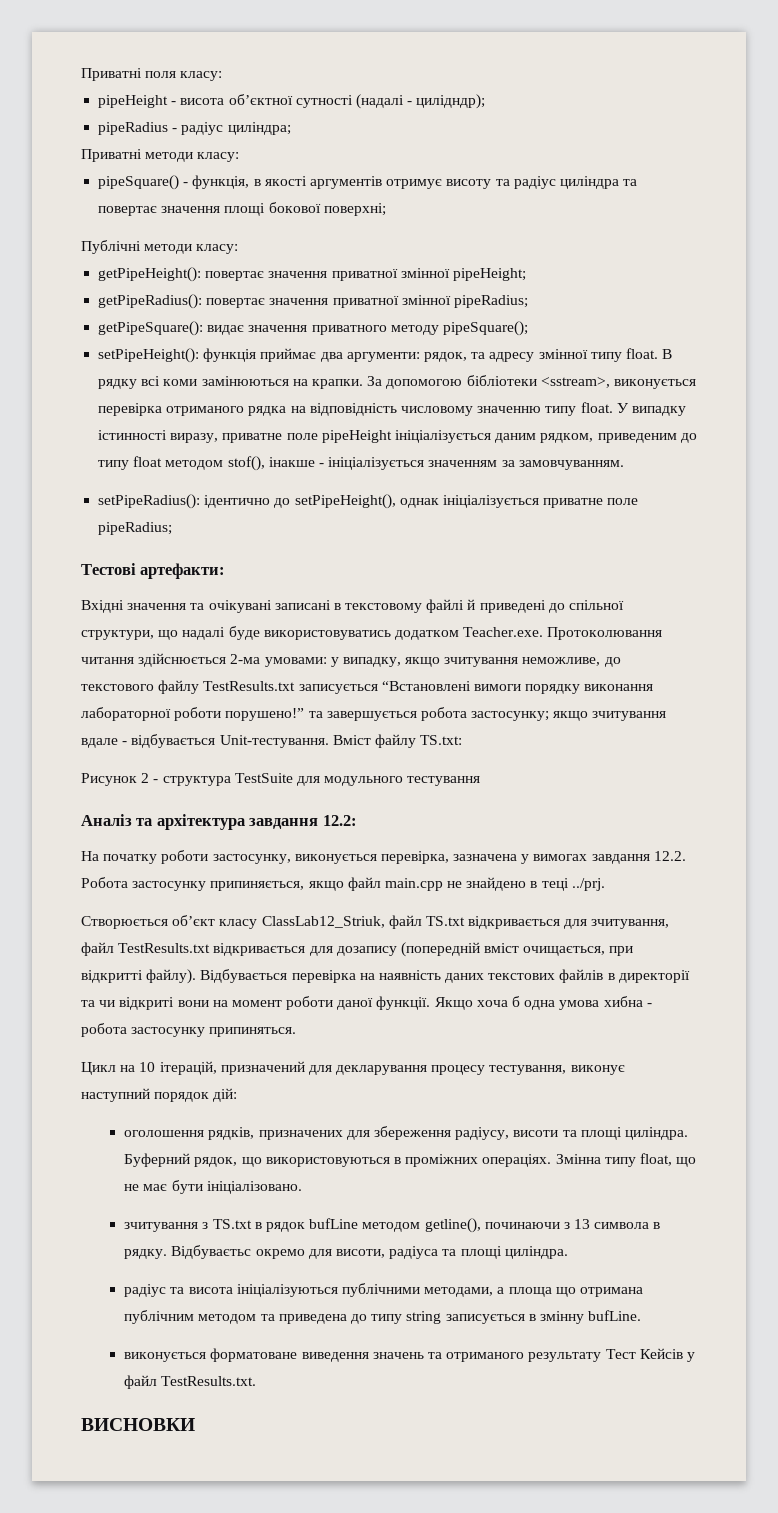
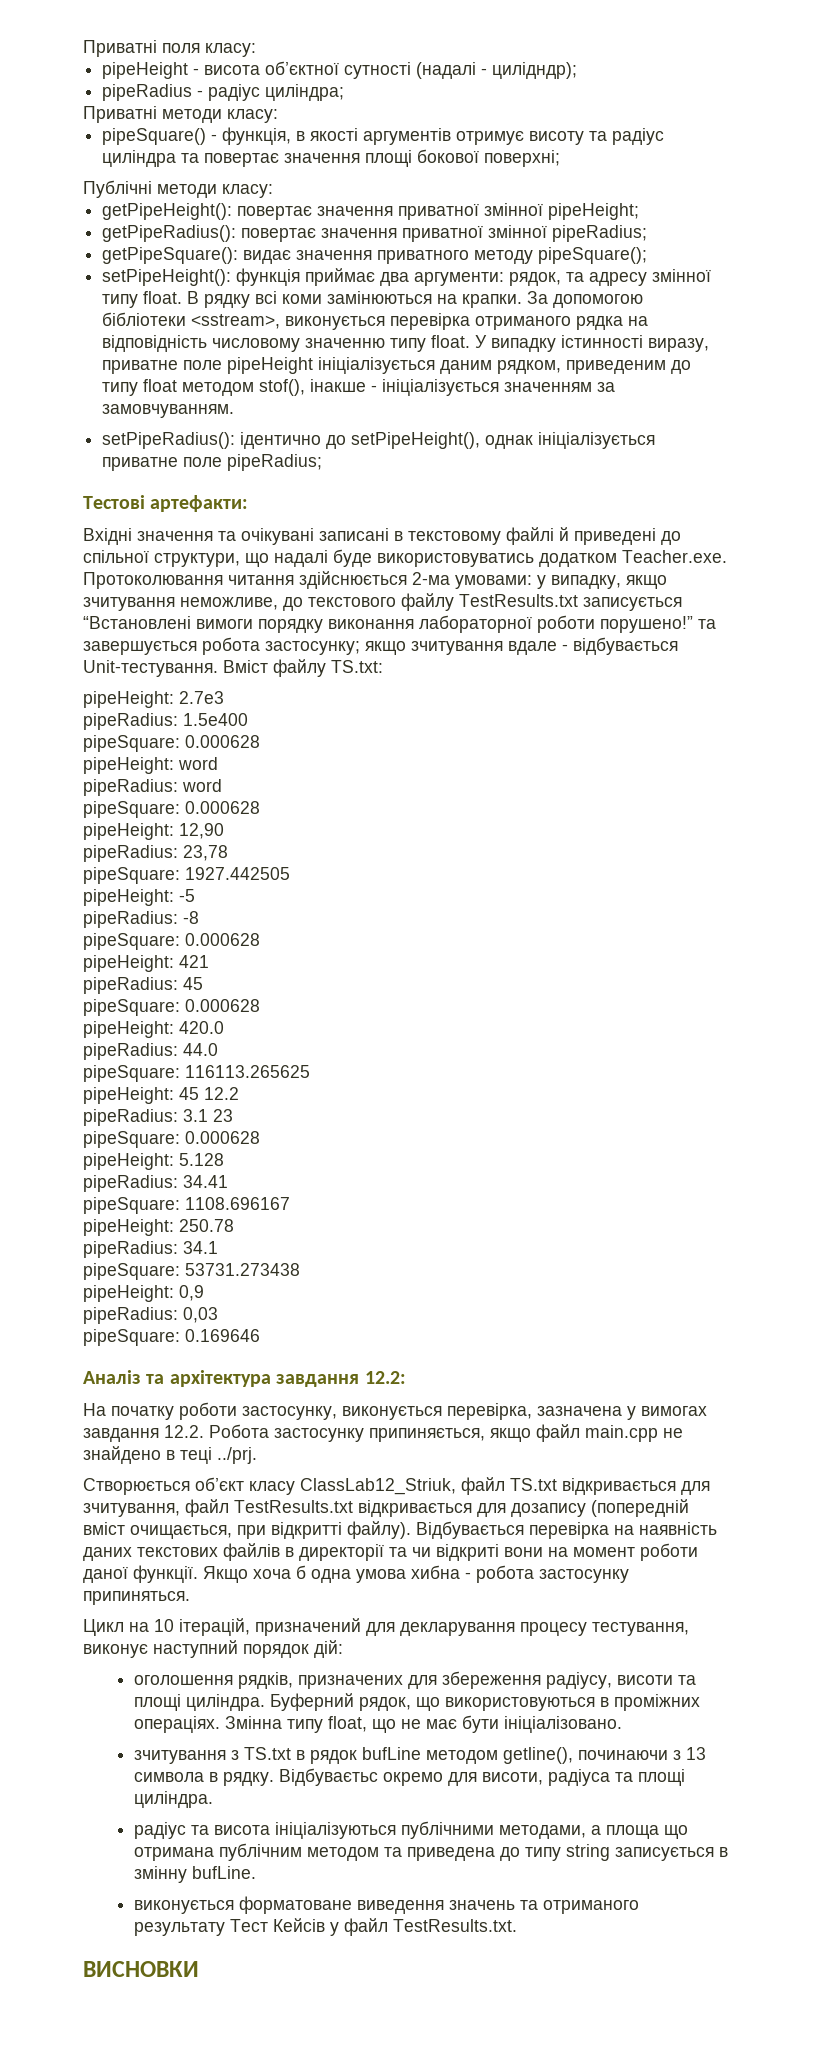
- Рисунок 2 - структура TestSuite для модульного тестування
+ pipeHeight: 2.7e3
+ pipeRadius: 1.5e400
+ pipeSquare: 0.000628
+ pipeHeight: word
+ pipeRadius: word
+ pipeSquare: 0.000628
+ pipeHeight: 12,90
+ pipeRadius: 23,78
+ pipeSquare: 1927.442505
+ pipeHeight: -5
+ pipeRadius: -8
+ pipeSquare: 0.000628
+ pipeHeight: 421
+ pipeRadius: 45
+ pipeSquare: 0.000628
+ pipeHeight: 420.0
+ pipeRadius: 44.0
+ pipeSquare: 116113.265625
+ pipeHeight: 45 12.2
+ pipeRadius: 3.1 23
+ pipeSquare: 0.000628
+ pipeHeight: 5.128
+ pipeRadius: 34.41
+ pipeSquare: 1108.696167
+ pipeHeight: 250.78
+ pipeRadius: 34.1
+ pipeSquare: 53731.273438
+ pipeHeight: 0,9
+ pipeRadius: 0,03
+ pipeSquare: 0.169646

